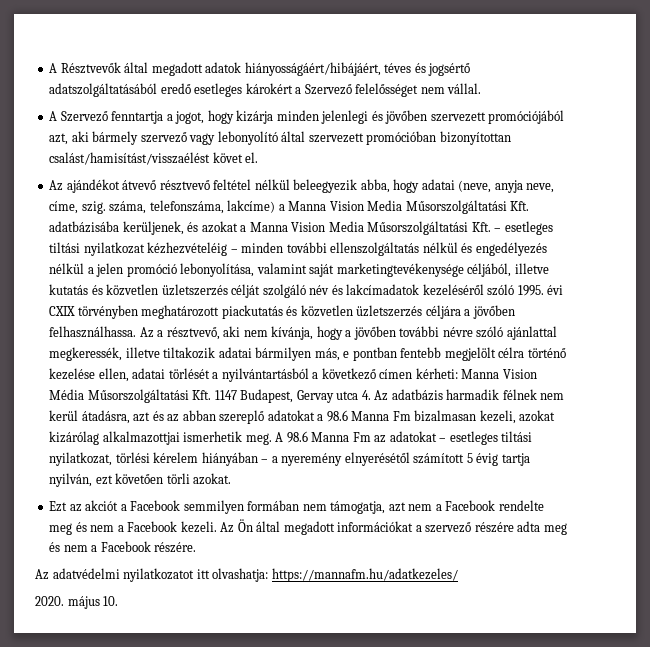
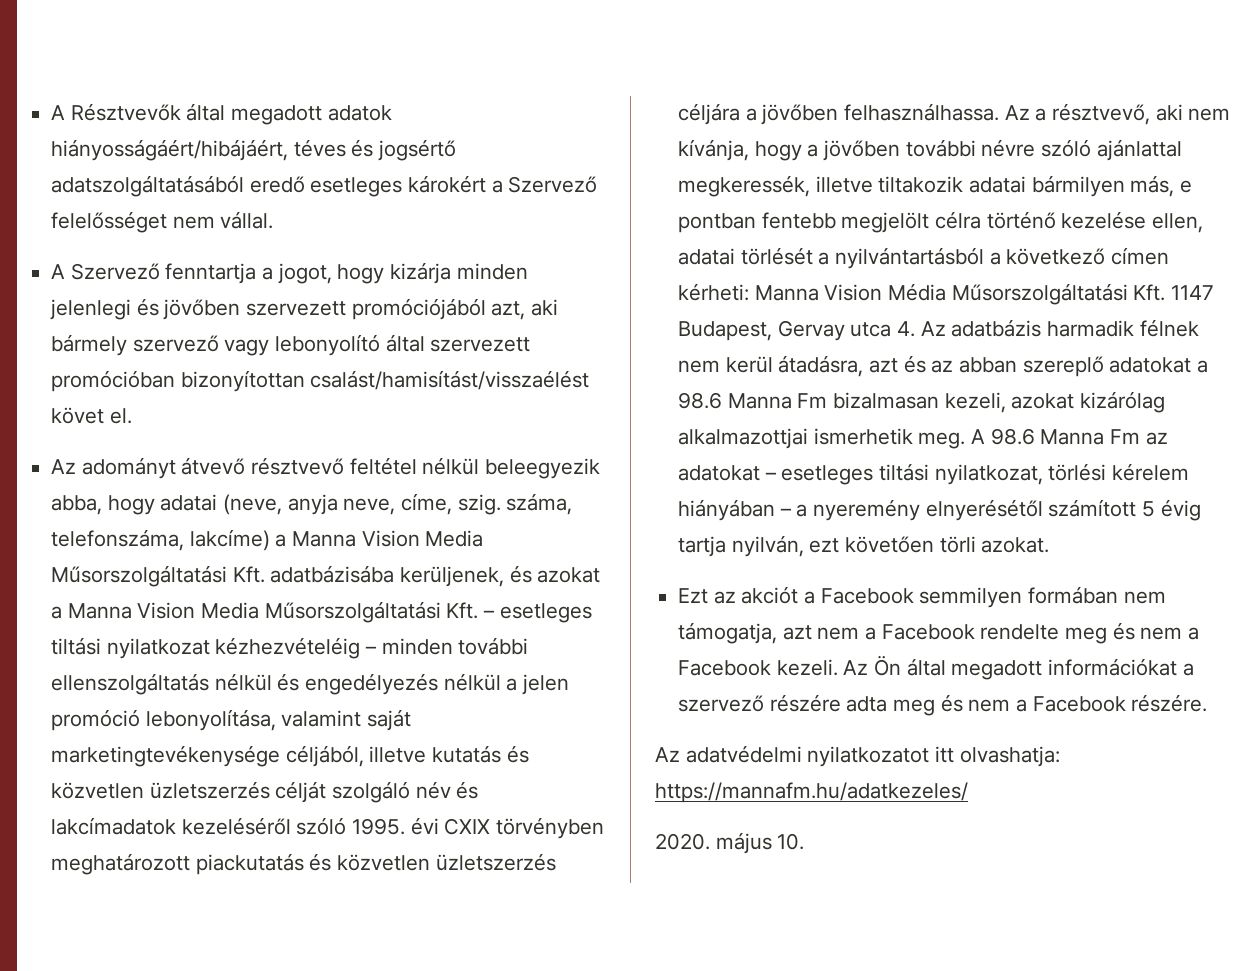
- Az ajándékot átvevő résztvevő feltétel nélkül beleegyezik abba, hogy adatai (neve, anyja neve, címe, szig. száma, telefonszáma, lakcíme) a Manna Vision Media Műsorszolgáltatási Kft. adatbázisába kerüljenek, és azokat a Manna Vision Media Műsorszolgáltatási Kft. – esetleges tiltási nyilatkozat kézhezvételéig – minden további ellenszolgáltatás nélkül és engedélyezés nélkül a jelen promóció lebonyolítása, valamint saját marketingtevékenysége céljából, illetve kutatás és közvetlen üzletszerzés célját szolgáló név és lakcímadatok kezeléséről szóló 1995. évi CXIX törvényben meghatározott piackutatás és közvetlen üzletszerzés céljára a jövőben felhasználhassa.
+ Az adományt átvevő résztvevő feltétel nélkül beleegyezik abba, hogy adatai (neve, anyja neve, címe, szig. száma, telefonszáma, lakcíme) a Manna Vision Media Műsorszolgáltatási Kft. adatbázisába kerüljenek, és azokat a Manna Vision Media Műsorszolgáltatási Kft. – esetleges tiltási nyilatkozat kézhezvételéig – minden további ellenszolgáltatás nélkül és engedélyezés nélkül a jelen promóció lebonyolítása, valamint saját marketingtevékenysége céljából, illetve kutatás és közvetlen üzletszerzés célját szolgáló név és lakcímadatok kezeléséről szóló 1995. évi CXIX törvényben meghatározott piackutatás és közvetlen üzletszerzés céljára a jövőben felhasználhassa.

